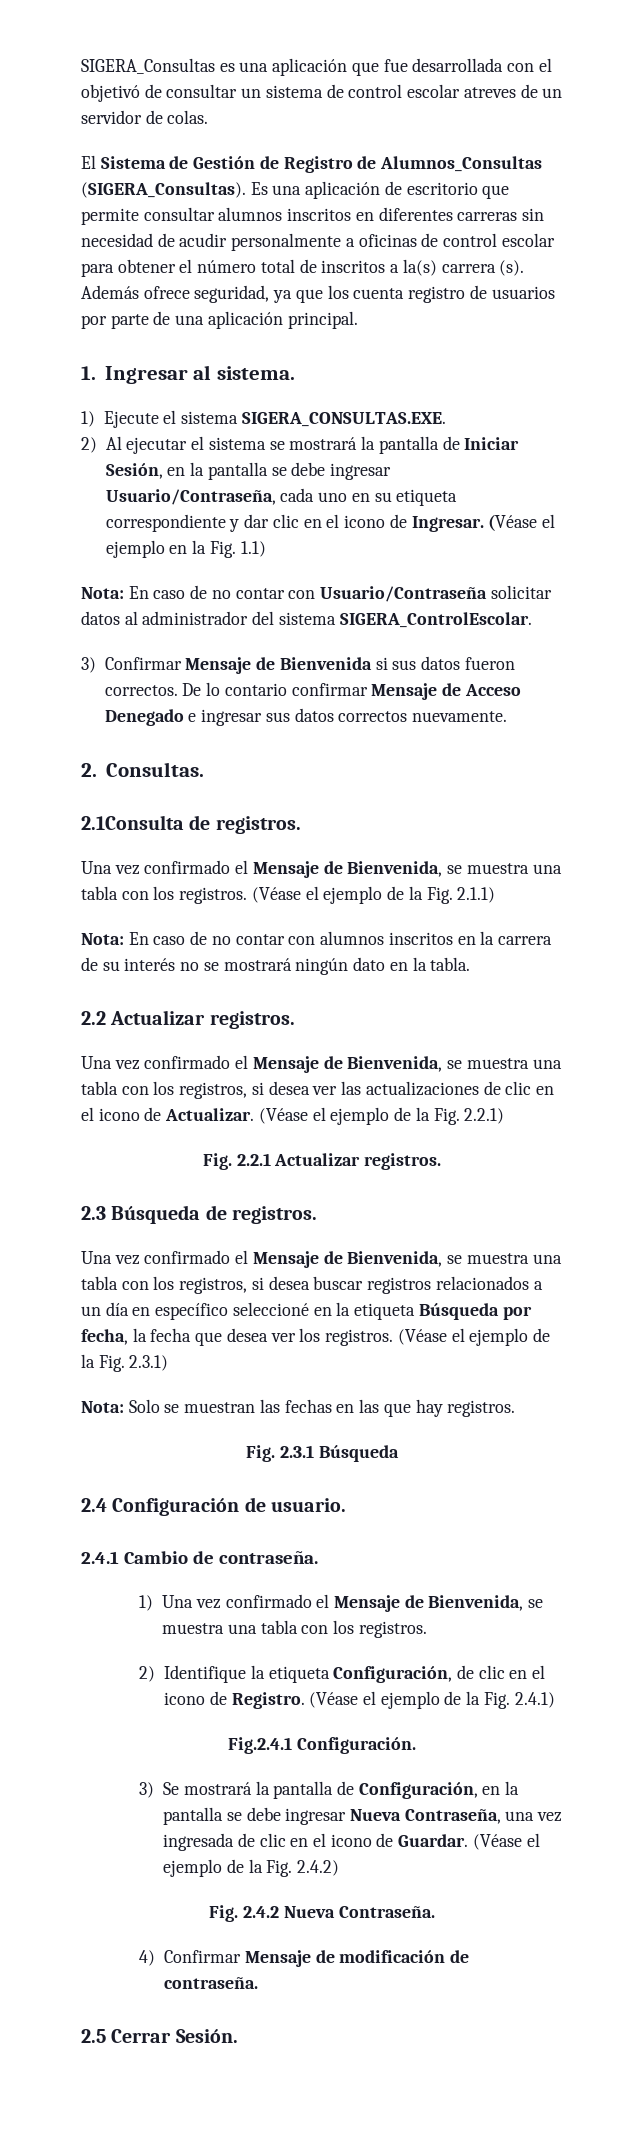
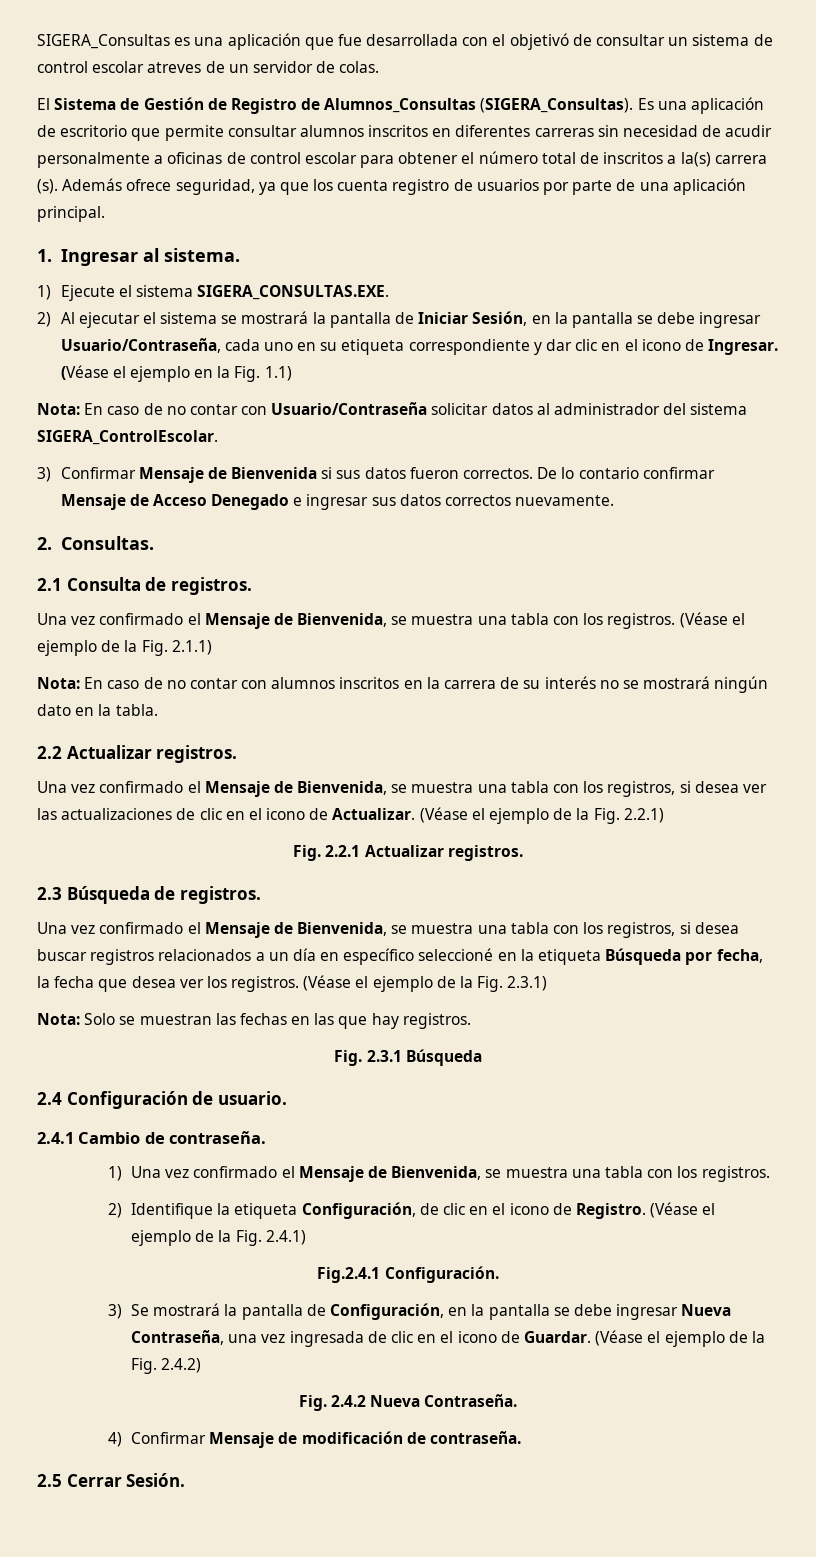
- 2.1Consulta de registros.
+ 2.1 Consulta de registros.

